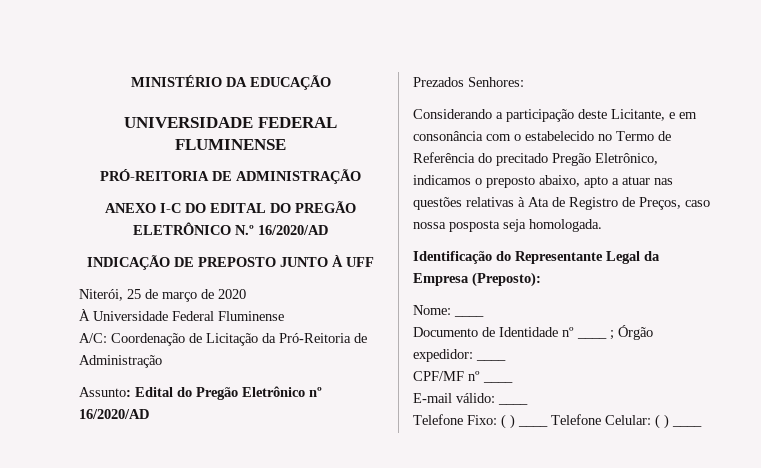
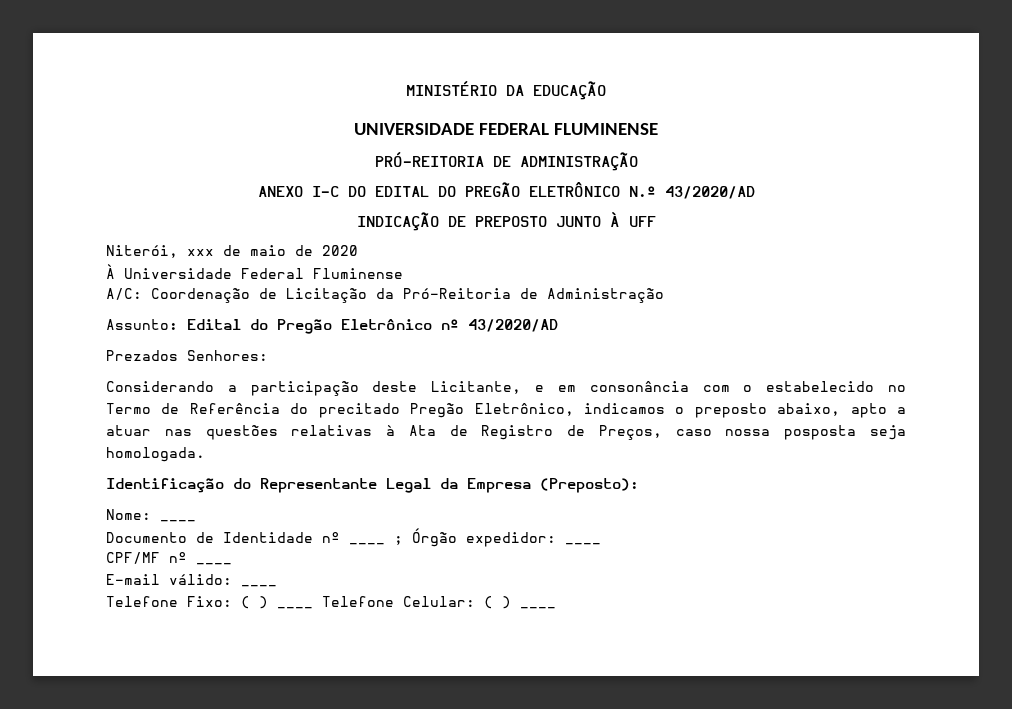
- ANEXO I-C DO EDITAL DO PREGÃO ELETRÔNICO N.º 16/2020/AD
+ ANEXO I-C DO EDITAL DO PREGÃO ELETRÔNICO N.º 43/2020/AD
- Niterói, 25 de março de 2020
+ Niterói, xxx de maio de 2020
- Assunto: Edital do Pregão Eletrônico nº 16/2020/AD
+ Assunto: Edital do Pregão Eletrônico nº 43/2020/AD

